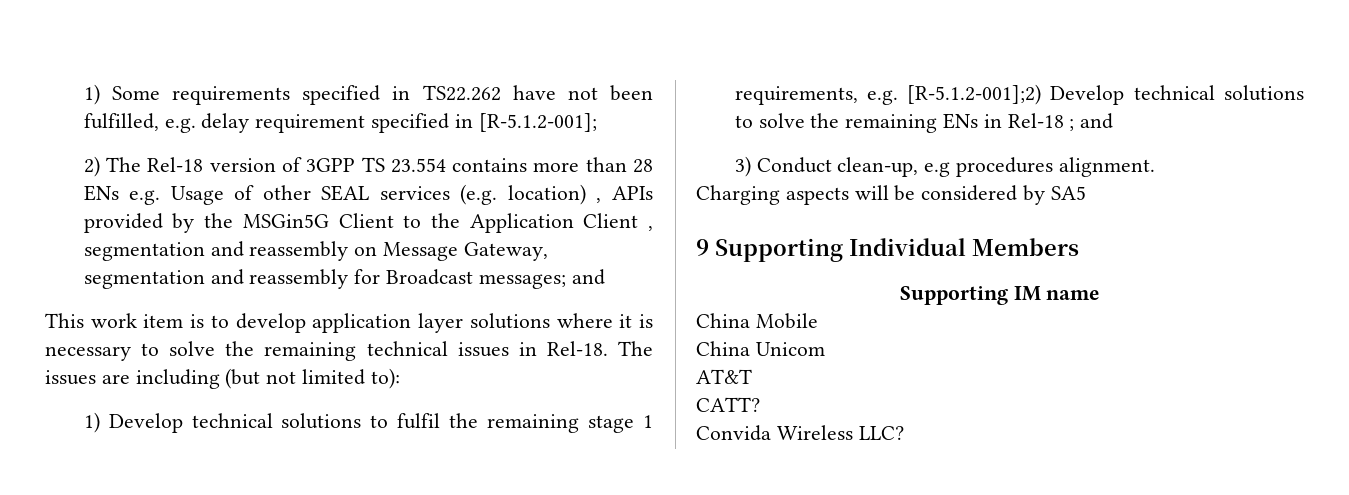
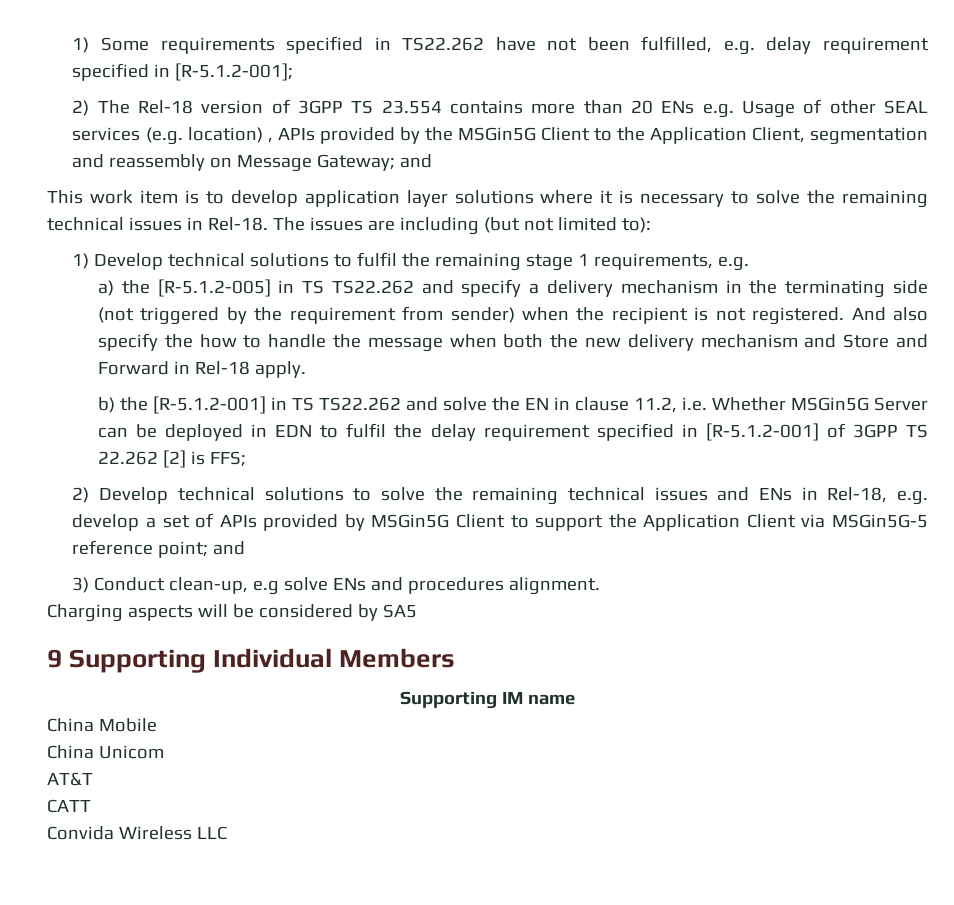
- 2) The Rel-18 version of 3GPP TS 23.554 contains more than 28 ENs e.g. Usage of other SEAL services (e.g. location) , APIs provided by the MSGin5G Client to the Application Client , segmentation and reassembly on Message Gateway, segmentation and reassembly for Broadcast messages; and
+ 2) The Rel-18 version of 3GPP TS 23.554 contains more than 20 ENs e.g. Usage of other SEAL services (e.g. location) , APIs provided by the MSGin5G Client to the Application Client, segmentation and reassembly on Message Gateway; and
- 1) Develop technical solutions to fulfil the remaining stage 1 requirements, e.g. [R-5.1.2-001];2) Develop technical solutions to solve the remaining ENs in Rel-18 ; and
+ 1) Develop technical solutions to fulfil the remaining stage 1 requirements, e.g.
+ a) the [R-5.1.2-005] in TS TS22.262 and specify a delivery mechanism in the terminating side (not triggered by the requirement from sender) when the recipient is not registered. And also specify the how to handle the message when both the new delivery mechanism and Store and Forward in Rel-18 apply.
+ b) the [R-5.1.2-001] in TS TS22.262 and solve the EN in clause 11.2, i.e. Whether MSGin5G Server can be deployed in EDN to fulfil the delay requirement specified in [R-5.1.2-001] of 3GPP TS 22.262 [2] is FFS;
+ 2) Develop technical solutions to solve the remaining technical issues and ENs in Rel-18, e.g. develop a set of APIs provided by MSGin5G Client to support the Application Client via MSGin5G-5 reference point; and
- 3) Conduct clean-up, e.g procedures alignment.
+ 3) Conduct clean-up, e.g solve ENs and procedures alignment.
- CATT?
+ CATT
- Convida Wireless LLC?
+ Convida Wireless LLC

